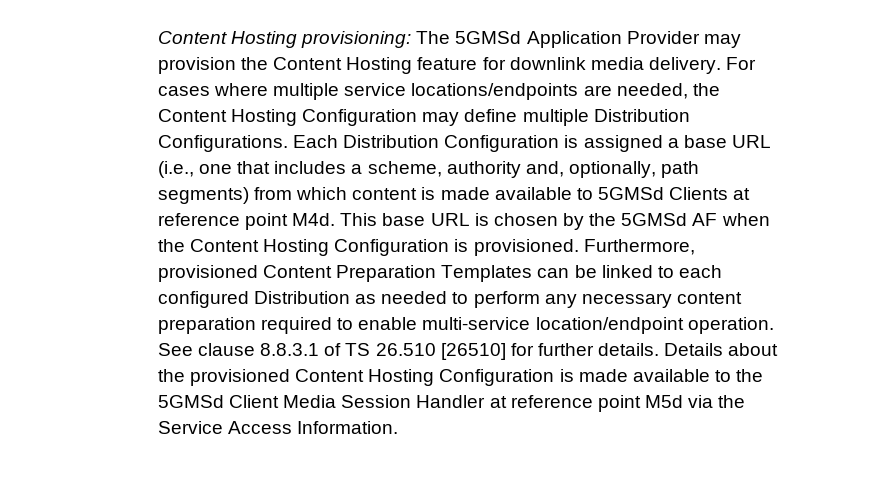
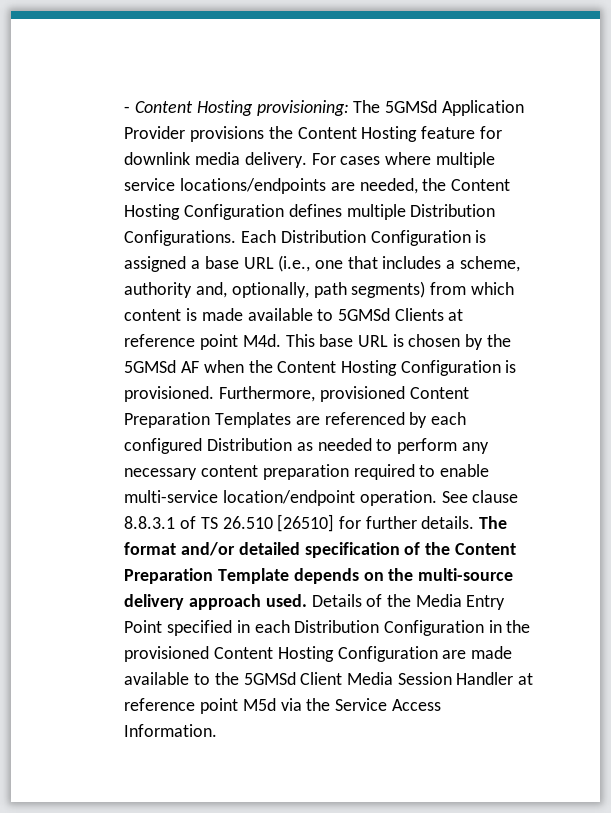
- Content Hosting provisioning: The 5GMSd Application Provider may provision the Content Hosting feature for downlink media delivery.
+ - Content Hosting provisioning: The 5GMSd Application Provider provisions the Content Hosting feature for downlink media delivery.
- For cases where multiple service locations/endpoints are needed, the Content Hosting Configuration may define multiple Distribution Configurations.
+ For cases where multiple service locations/endpoints are needed, the Content Hosting Configuration defines multiple Distribution Configurations.
- Furthermore, provisioned Content Preparation Templates can be linked to each configured Distribution as needed to perform any necessary content preparation required to enable multi-service location/endpoint operation.
+ Furthermore, provisioned Content Preparation Templates are referenced by each configured Distribution as needed to perform any necessary content preparation required to enable multi-service location/endpoint operation.
- Details about the provisioned Content Hosting Configuration is made available to the 5GMSd Client Media Session Handler at reference point M5d via the Service Access Information.
+ The format and/or detailed specification of the Content Preparation Template depends on the multi-source delivery approach used. Details of the Media Entry Point specified in each Distribution Configuration in the provisioned Content Hosting Configuration are made available to the 5GMSd Client Media Session Handler at reference point M5d via the Service Access Information.

